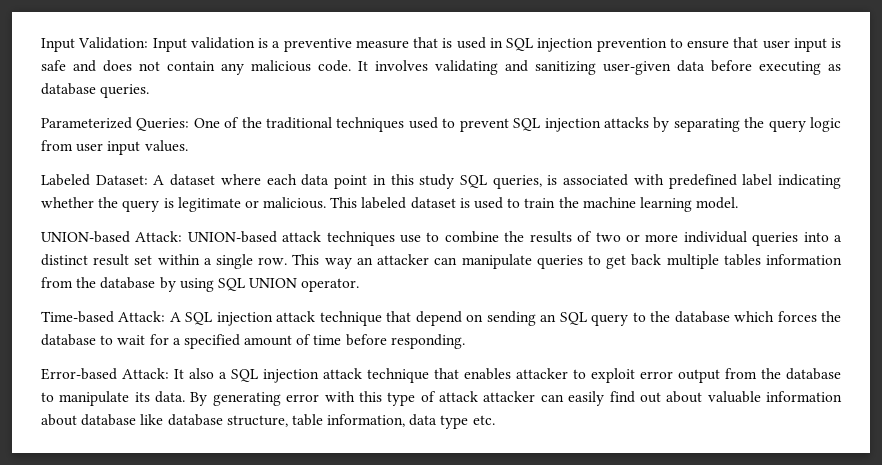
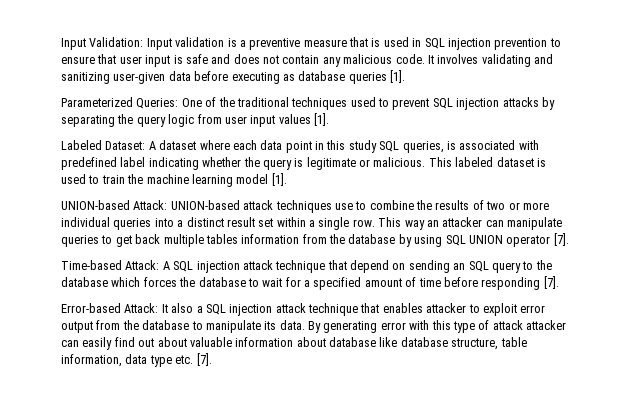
- It involves validating and sanitizing user-given data before executing as database queries.
+ It involves validating and sanitizing user-given data before executing as database queries [1].
- Parameterized Queries: One of the traditional techniques used to prevent SQL injection attacks by separating the query logic from user input values.
+ Parameterized Queries: One of the traditional techniques used to prevent SQL injection attacks by separating the query logic from user input values [1].
- This labeled dataset is used to train the machine learning model.
+ This labeled dataset is used to train the machine learning model [1].
- This way an attacker can manipulate queries to get back multiple tables information from the database by using SQL UNION operator.
+ This way an attacker can manipulate queries to get back multiple tables information from the database by using SQL UNION operator [7].
- Time-based Attack: A SQL injection attack technique that depend on sending an SQL query to the database which forces the database to wait for a specified amount of time before responding.
+ Time-based Attack: A SQL injection attack technique that depend on sending an SQL query to the database which forces the database to wait for a specified amount of time before responding [7].
- By generating error with this type of attack attacker can easily find out about valuable information about database like database structure, table information, data type etc.
+ By generating error with this type of attack attacker can easily find out about valuable information about database like database structure, table information, data type etc. [7].

